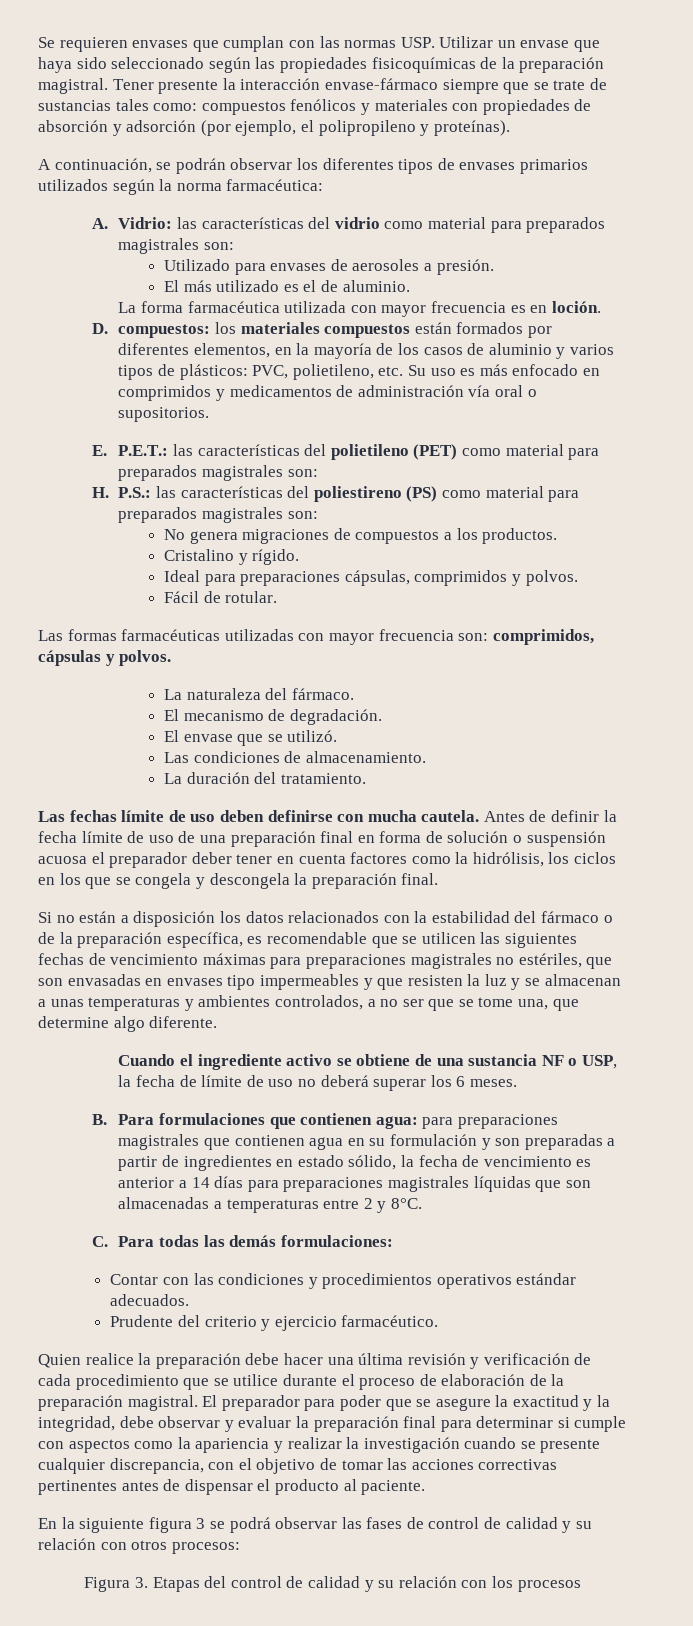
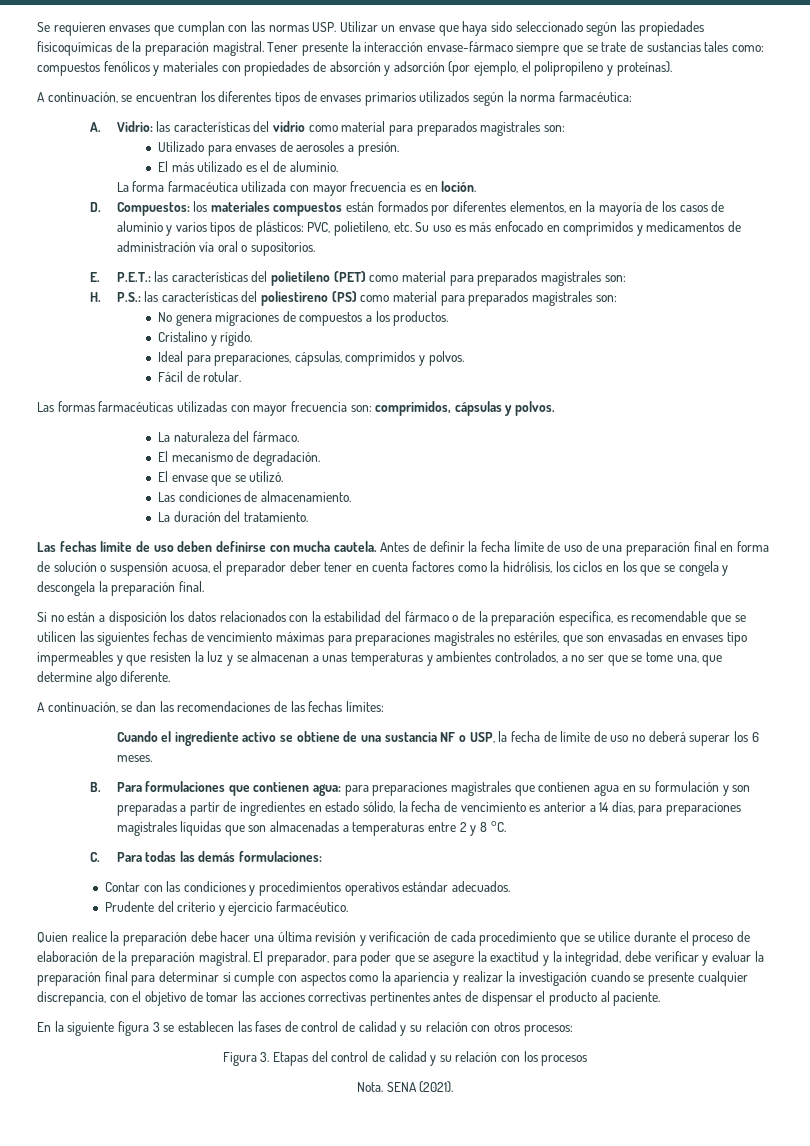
- A continuación, se podrán observar los diferentes tipos de envases primarios utilizados según la norma farmacéutica:
+ A continuación, se encuentran los diferentes tipos de envases primarios utilizados según la norma farmacéutica:
- D. compuestos: los materiales compuestos están formados por diferentes elementos, en la mayoría de los casos de aluminio y varios tipos de plásticos: PVC, polietileno, etc. Su uso es más enfocado en comprimidos y medicamentos de administración vía oral o supositorios.
+ D. Compuestos: los materiales compuestos están formados por diferentes elementos, en la mayoría de los casos de aluminio y varios tipos de plásticos: PVC, polietileno, etc. Su uso es más enfocado en comprimidos y medicamentos de administración vía oral o supositorios.
- Ideal para preparaciones cápsulas, comprimidos y polvos.
+ Ideal para preparaciones, cápsulas, comprimidos y polvos.
- Antes de definir la fecha límite de uso de una preparación final en forma de solución o suspensión acuosa el preparador deber tener en cuenta factores como la hidrólisis, los ciclos en los que se congela y descongela la preparación final.
+ Antes de definir la fecha límite de uso de una preparación final en forma de solución o suspensión acuosa, el preparador deber tener en cuenta factores como la hidrólisis, los ciclos en los que se congela y descongela la preparación final.
+ A continuación, se dan las recomendaciones de las fechas límites:
- B. Para formulaciones que contienen agua: para preparaciones magistrales que contienen agua en su formulación y son preparadas a partir de ingredientes en estado sólido, la fecha de vencimiento es anterior a 14 días para preparaciones magistrales líquidas que son almacenadas a temperaturas entre 2 y 8°C.
+ B. Para formulaciones que contienen agua: para preparaciones magistrales que contienen agua en su formulación y son preparadas a partir de ingredientes en estado sólido, la fecha de vencimiento es anterior a 14 días, para preparaciones magistrales líquidas que son almacenadas a temperaturas entre 2 y 8 °C.
- El preparador para poder que se asegure la exactitud y la integridad, debe observar y evaluar la preparación final para determinar si cumple con aspectos como la apariencia y realizar la investigación cuando se presente cualquier discrepancia, con el objetivo de tomar las acciones correctivas pertinentes antes de dispensar el producto al paciente.
+ El preparador, para poder que se asegure la exactitud y la integridad, debe verificar y evaluar la preparación final para determinar si cumple con aspectos como la apariencia y realizar la investigación cuando se presente cualquier discrepancia, con el objetivo de tomar las acciones correctivas pertinentes antes de dispensar el producto al paciente.
- En la siguiente figura 3 se podrá observar las fases de control de calidad y su relación con otros procesos:
+ En la siguiente figura 3 se establecen las fases de control de calidad y su relación con otros procesos:
+ Nota. SENA (2021).

